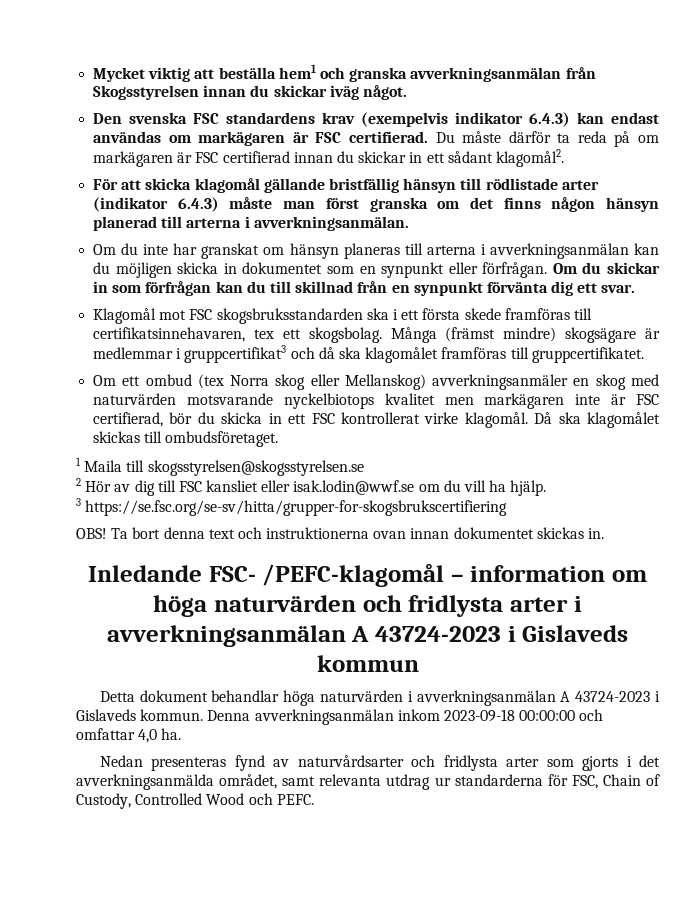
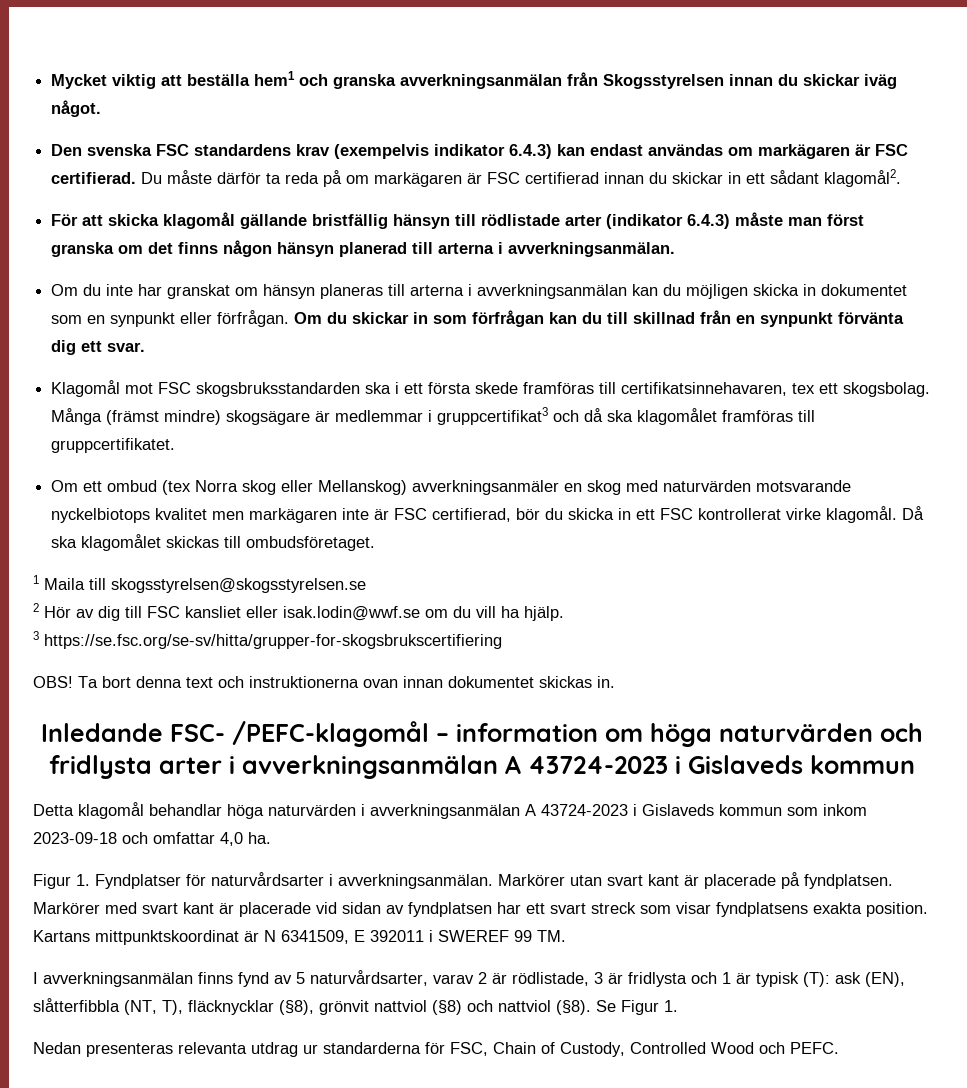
- Detta dokument behandlar höga naturvärden i avverkningsanmälan A 43724-2023 i Gislaveds kommun. Denna avverkningsanmälan inkom 2023-09-18 00:00:00 och omfattar 4,0 ha.
+ Detta klagomål behandlar höga naturvärden i avverkningsanmälan A 43724-2023 i Gislaveds kommun som inkom 2023-09-18 och omfattar 4,0 ha.
- Nedan presenteras fynd av naturvårdsarter och fridlysta arter som gjorts i det avverkningsanmälda området, samt relevanta utdrag ur standarderna för FSC, Chain of Custody, Controlled Wood och PEFC.
+ Figur 1. Fyndplatser för naturvårdsarter i avverkningsanmälan. Markörer utan svart kant är placerade på fyndplatsen. Markörer med svart kant är placerade vid sidan av fyndplatsen har ett svart streck som visar fyndplatsens exakta position. Kartans mittpunktskoordinat är N 6341509, E 392011 i SWEREF 99 TM.
+ I avverkningsanmälan finns fynd av 5 naturvårdsarter, varav 2 är rödlistade, 3 är fridlysta och 1 är typisk (T): ask (EN), slåtterfibbla (NT, T), fläcknycklar (§8), grönvit nattviol (§8) och nattviol (§8). Se Figur 1.
+ Nedan presenteras relevanta utdrag ur standarderna för FSC, Chain of Custody, Controlled Wood och PEFC.

